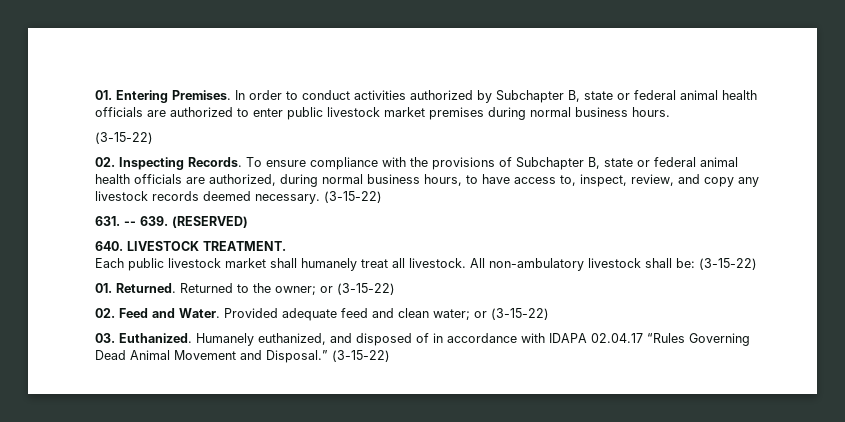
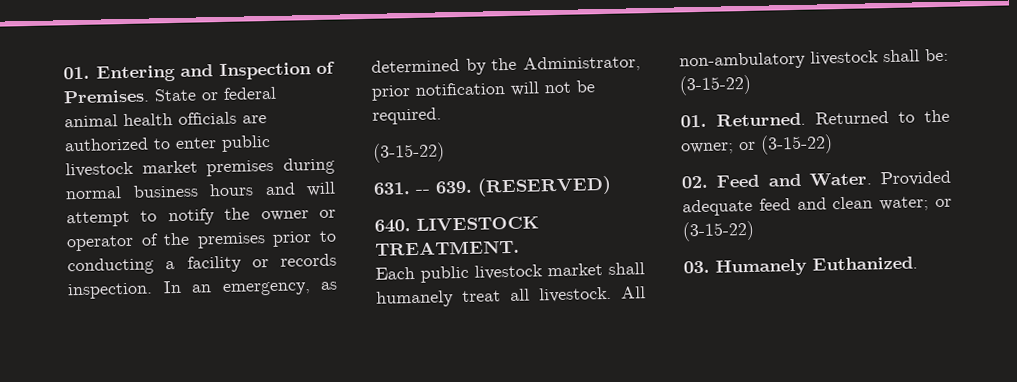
- 01. Entering Premises. In order to conduct activities authorized by Subchapter B, state or federal animal health officials are authorized to enter public livestock market premises during normal business hours.
+ 01. Entering and Inspection of Premises. State or federal animal health officials are authorized to enter public livestock market premises during normal business hours and will attempt to notify the owner or operator of the premises prior to conducting a facility or records inspection. In an emergency, as determined by the Administrator, prior notification will not be required.
  (3-15-22)
- 02. Inspecting Records. To ensure compliance with the provisions of Subchapter B, state or federal animal health officials are authorized, during normal business hours, to have access to, inspect, review, and copy any livestock records deemed necessary. (3-15-22)
- 03. Euthanized. Humanely euthanized, and disposed of in accordance with IDAPA 02.04.17 “Rules Governing Dead Animal Movement and Disposal.” (3-15-22)
+ 03. Humanely Euthanized.

